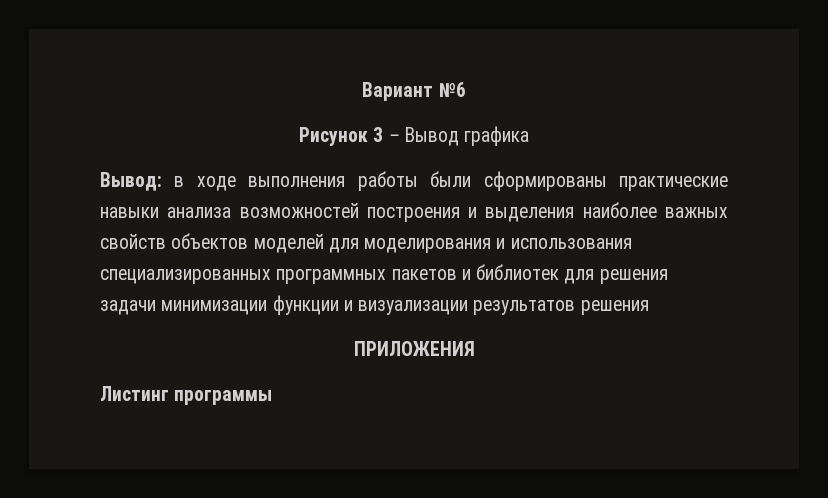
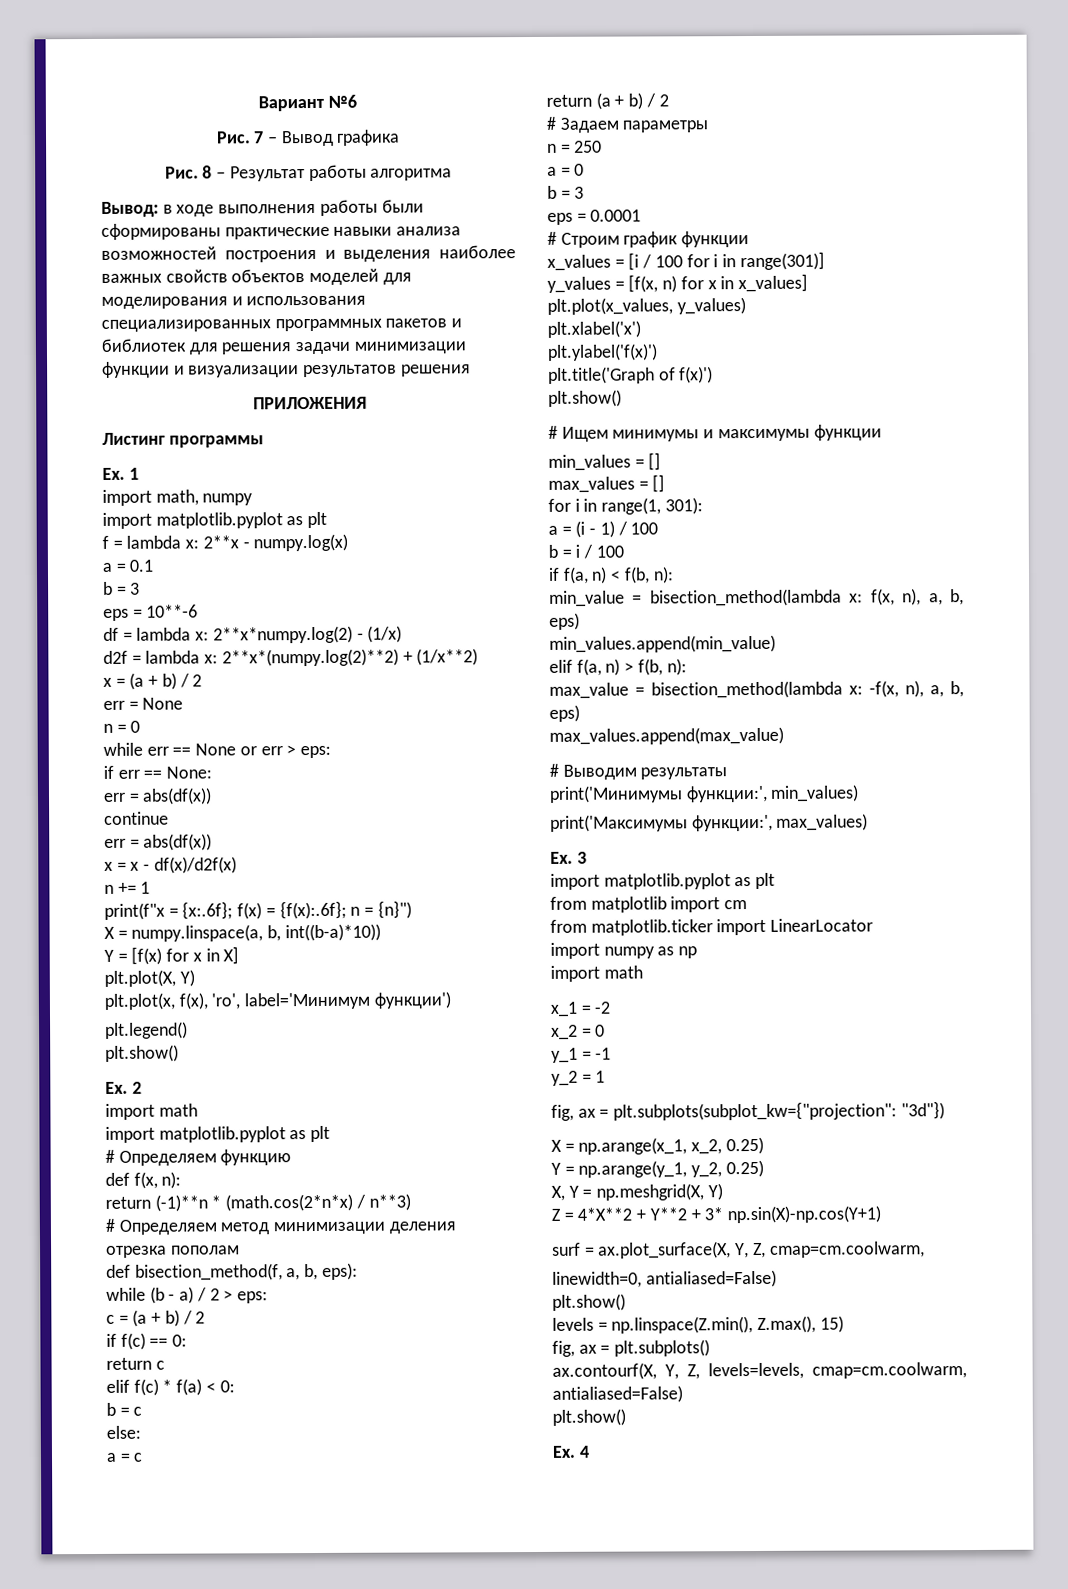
- Рисунок 3 – Вывод графика
+ Рис. 7 – Вывод графика
+ Рис. 8 – Результат работы алгоритма
+ Ex. 1
+ import math, numpy
+ import matplotlib.pyplot as plt
+ f = lambda x: 2**x - numpy.log(x)
+ a = 0.1
+ b = 3
+ eps = 10**-6
+ df = lambda x: 2**x*numpy.log(2) - (1/x)
+ d2f = lambda x: 2**x*(numpy.log(2)**2) + (1/x**2)
+ x = (a + b) / 2
+ err = None
+ n = 0
+ while err == None or err > eps:
+ if err == None:
+ err = abs(df(x))
+ continue
+ err = abs(df(x))
+ x = x - df(x)/d2f(x)
+ n += 1
+ print(f"x = {x:.6f}; f(x) = {f(x):.6f}; n = {n}")
+ X = numpy.linspace(a, b, int((b-a)*10))
+ Y = [f(x) for x in X]
+ plt.plot(X, Y)
+ plt.plot(x, f(x), 'ro', label='Минимум функции')
+ plt.legend()
+ plt.show()
+ Ex. 2
+ import math
+ import matplotlib.pyplot as plt
+ # Определяем функцию
+ def f(x, n):
+ return (-1)**n * (math.cos(2*n*x) / n**3)
+ # Определяем метод минимизации деления отрезка пополам
+ def bisection_method(f, a, b, eps):
+ while (b - a) / 2 > eps:
+ c = (a + b) / 2
+ if f(c) == 0:
+ return c
+ elif f(c) * f(a) < 0:
+ b = c
+ else:
+ a = c
+ return (a + b) / 2
+ # Задаем параметры
+ n = 250
+ a = 0
+ b = 3
+ eps = 0.0001
+ # Строим график функции
+ x_values = [i / 100 for i in range(301)]
+ y_values = [f(x, n) for x in x_values]
+ plt.plot(x_values, y_values)
+ plt.xlabel('x')
+ plt.ylabel('f(x)')
+ plt.title('Graph of f(x)')
+ plt.show()
+ # Ищем минимумы и максимумы функции
+ min_values = []
+ max_values = []
+ for i in range(1, 301):
+ a = (i - 1) / 100
+ b = i / 100
+ if f(a, n) < f(b, n):
+ min_value = bisection_method(lambda x: f(x, n), a, b, eps)
+ min_values.append(min_value)
+ elif f(a, n) > f(b, n):
+ max_value = bisection_method(lambda x: -f(x, n), a, b, eps)
+ max_values.append(max_value)
+ # Выводим результаты
+ print('Минимумы функции:', min_values)
+ print('Максимумы функции:', max_values)
+ Ex. 3
+ import matplotlib.pyplot as plt
+ from matplotlib import cm
+ from matplotlib.ticker import LinearLocator
+ import numpy as np
+ import math
+ x_1 = -2
+ x_2 = 0
+ y_1 = -1
+ y_2 = 1
+ fig, ax = plt.subplots(subplot_kw={"projection": "3d"})
+ X = np.arange(x_1, x_2, 0.25)
+ Y = np.arange(y_1, y_2, 0.25)
+ X, Y = np.meshgrid(X, Y)
+ Z = 4*X**2 + Y**2 + 3* np.sin(X)-np.cos(Y+1)
+ surf = ax.plot_surface(X, Y, Z, cmap=cm.coolwarm,
+ linewidth=0, antialiased=False)
+ plt.show()
+ levels = np.linspace(Z.min(), Z.max(), 15)
+ fig, ax = plt.subplots()
+ ax.contourf(X, Y, Z, levels=levels, cmap=cm.coolwarm, antialiased=False)
+ plt.show()
+ Ex. 4

